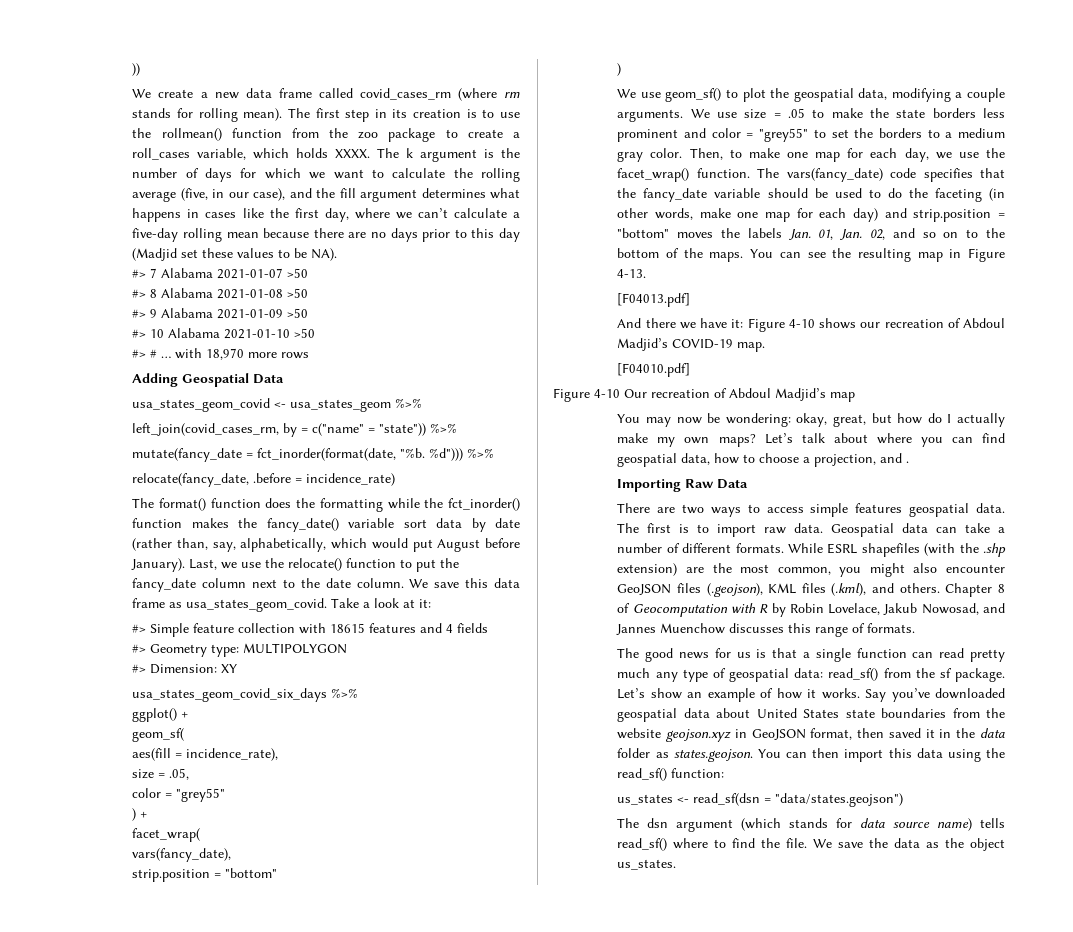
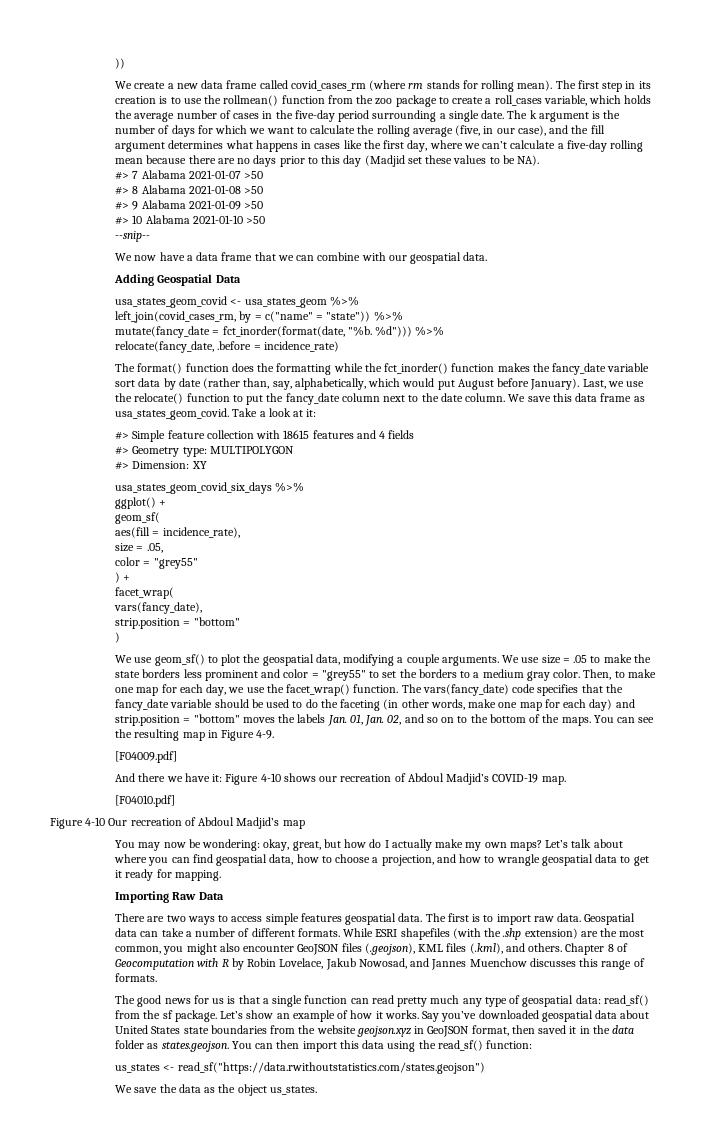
- The first step in its creation is to use the rollmean() function from the zoo package to create a roll_cases variable, which holds XXXX.
+ The first step in its creation is to use the rollmean() function from the zoo package to create a roll_cases variable, which holds the average number of cases in the five-day period surrounding a single date.
- #> # … with 18,970 more rows
+ --snip--
+ We now have a data frame that we can combine with our geospatial data.
- The format() function does the formatting while the fct_inorder() function makes the fancy_date() variable sort data by date (rather than, say, alphabetically, which would put August before January).
+ The format() function does the formatting while the fct_inorder() function makes the fancy_date variable sort data by date (rather than, say, alphabetically, which would put August before January).
- You can see the resulting map in Figure 4-13.
- [F04013.pdf]
+ You can see the resulting map in Figure 4-9.
+ [F04009.pdf]
- Let’s talk about where you can find geospatial data, how to choose a projection, and .
+ Let’s talk about where you can find geospatial data, how to choose a projection, and how to wrangle geospatial data to get it ready for mapping.
- While ESRL shapefiles (with the .shp extension) are the most common, you might also encounter GeoJSON files (.geojson), KML files (.kml), and others.
+ While ESRI shapefiles (with the .shp extension) are the most common, you might also encounter GeoJSON files (.geojson), KML files (.kml), and others.
- us_states <- read_sf(dsn = "data/states.geojson")
- The dsn argument (which stands for data source name) tells read_sf() where to find the file. We save the data as the object us_states.
+ us_states <- read_sf("https://data.rwithoutstatistics.com/states.geojson")
+ We save the data as the object us_states.

